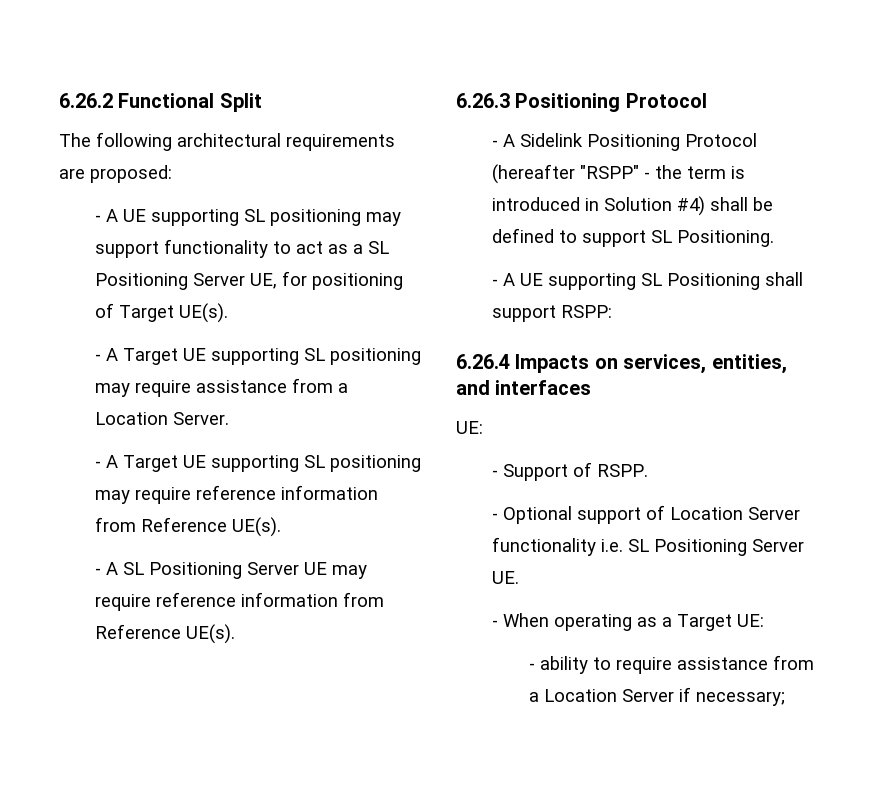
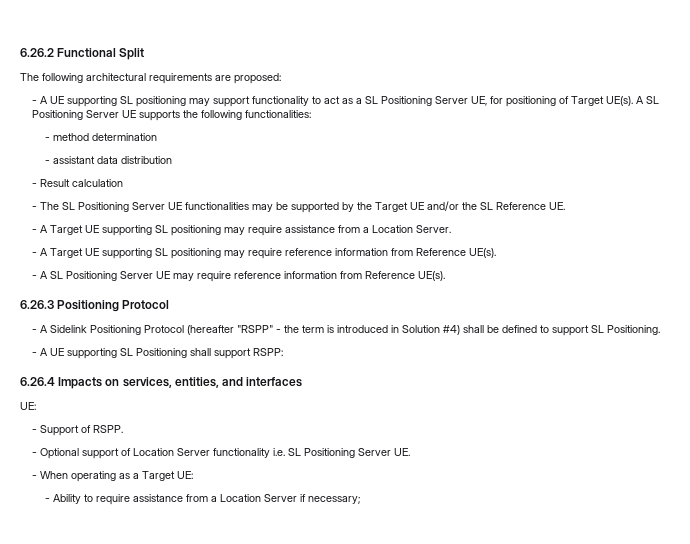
+ A SL Positioning Server UE supports the following functionalities:
+ - method determination
+ - assistant data distribution
+ - Result calculation
+ - The SL Positioning Server UE functionalities may be supported by the Target UE and/or the SL Reference UE.
- - ability to require assistance from a Location Server if necessary;
+ - Ability to require assistance from a Location Server if necessary;

